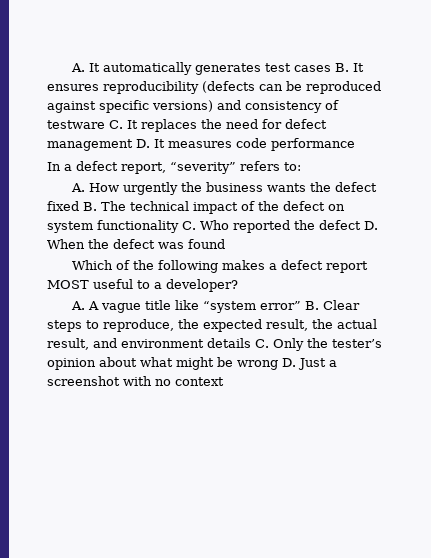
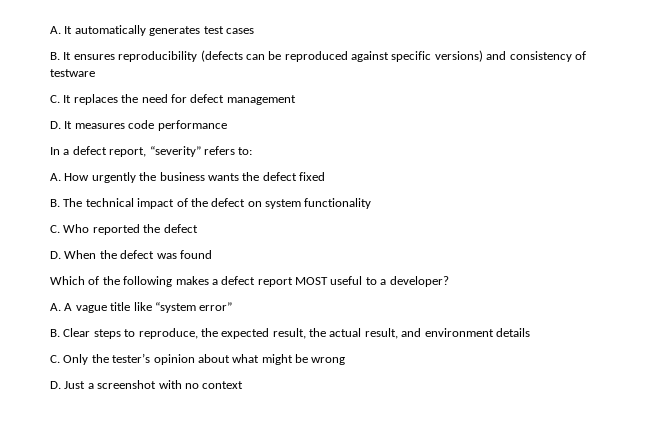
- A. It automatically generates test cases B. It ensures reproducibility (defects can be reproduced against specific versions) and consistency of testware C. It replaces the need for defect management D. It measures code performance
+ A. It automatically generates test cases
+ B. It ensures reproducibility (defects can be reproduced against specific versions) and consistency of testware
+ C. It replaces the need for defect management
+ D. It measures code performance
- A. How urgently the business wants the defect fixed B. The technical impact of the defect on system functionality C. Who reported the defect D. When the defect was found
+ A. How urgently the business wants the defect fixed
+ B. The technical impact of the defect on system functionality
+ C. Who reported the defect
+ D. When the defect was found
- A. A vague title like “system error” B. Clear steps to reproduce, the expected result, the actual result, and environment details C. Only the tester’s opinion about what might be wrong D. Just a screenshot with no context
+ A. A vague title like “system error”
+ B. Clear steps to reproduce, the expected result, the actual result, and environment details
+ C. Only the tester’s opinion about what might be wrong
+ D. Just a screenshot with no context

